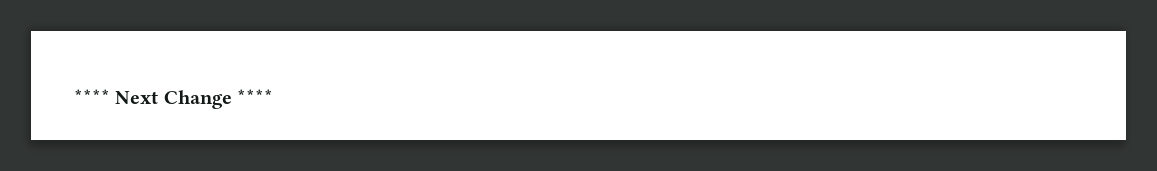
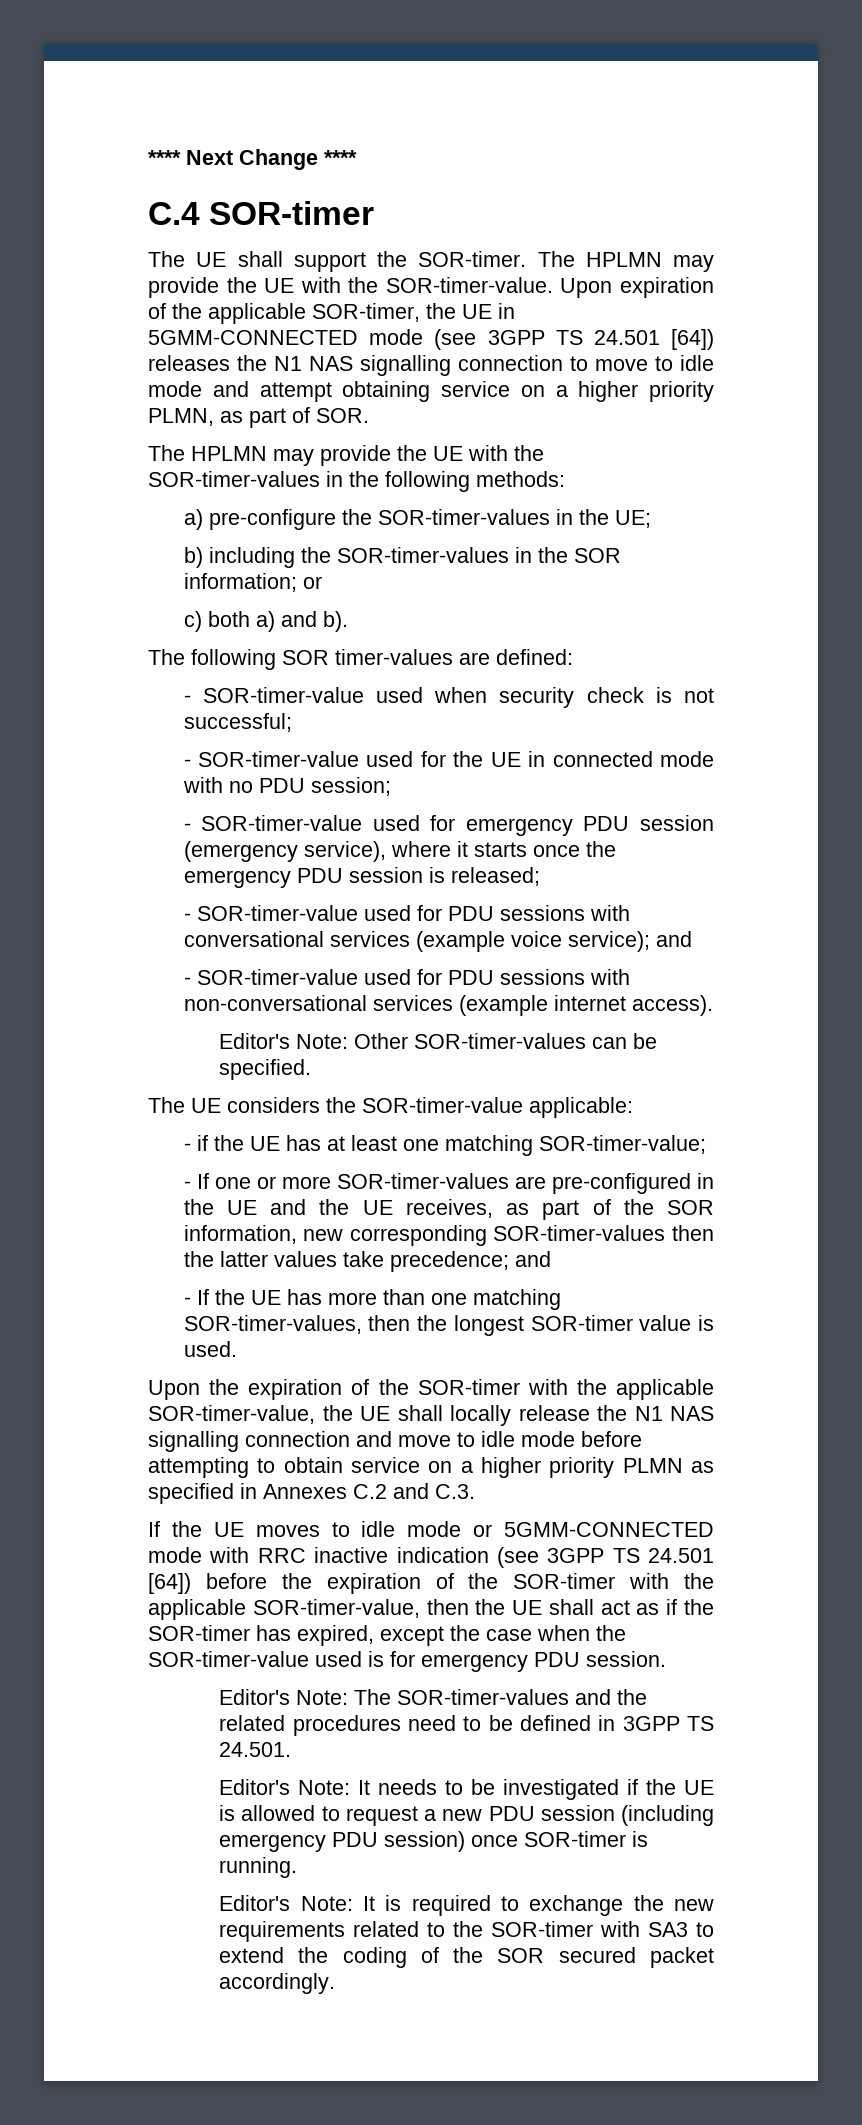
+ C.4 SOR-timer
+ The UE shall support the SOR-timer. The HPLMN may provide the UE with the SOR-timer-value. Upon expiration of the applicable SOR-timer, the UE in 5GMM-CONNECTED mode (see 3GPP TS 24.501 [64]) releases the N1 NAS signalling connection to move to idle mode and attempt obtaining service on a higher priority PLMN, as part of SOR.
+ The HPLMN may provide the UE with the SOR-timer-values in the following methods:
+ a) pre-configure the SOR-timer-values in the UE;
+ b) including the SOR-timer-values in the SOR information; or
+ c) both a) and b).
+ The following SOR timer-values are defined:
+ - SOR-timer-value used when security check is not successful;
+ - SOR-timer-value used for the UE in connected mode with no PDU session;
+ - SOR-timer-value used for emergency PDU session (emergency service), where it starts once the emergency PDU session is released;
+ - SOR-timer-value used for PDU sessions with conversational services (example voice service); and
+ - SOR-timer-value used for PDU sessions with non-conversational services (example internet access).
+ Editor's Note: Other SOR-timer-values can be specified.
+ The UE considers the SOR-timer-value applicable:
+ - if the UE has at least one matching SOR-timer-value;
+ - If one or more SOR-timer-values are pre-configured in the UE and the UE receives, as part of the SOR information, new corresponding SOR-timer-values then the latter values take precedence; and
+ - If the UE has more than one matching SOR-timer-values, then the longest SOR-timer value is used.
+ Upon the expiration of the SOR-timer with the applicable SOR-timer-value, the UE shall locally release the N1 NAS signalling connection and move to idle mode before attempting to obtain service on a higher priority PLMN as specified in Annexes C.2 and C.3.
+ If the UE moves to idle mode or 5GMM-CONNECTED mode with RRC inactive indication (see 3GPP TS 24.501 [64]) before the expiration of the SOR-timer with the applicable SOR-timer-value, then the UE shall act as if the SOR-timer has expired, except the case when the SOR-timer-value used is for emergency PDU session.
+ Editor's Note: The SOR-timer-values and the related procedures need to be defined in 3GPP TS 24.501.
+ Editor's Note: It needs to be investigated if the UE is allowed to request a new PDU session (including emergency PDU session) once SOR-timer is running.
+ Editor's Note: It is required to exchange the new requirements related to the SOR-timer with SA3 to extend the coding of the SOR secured packet accordingly.

